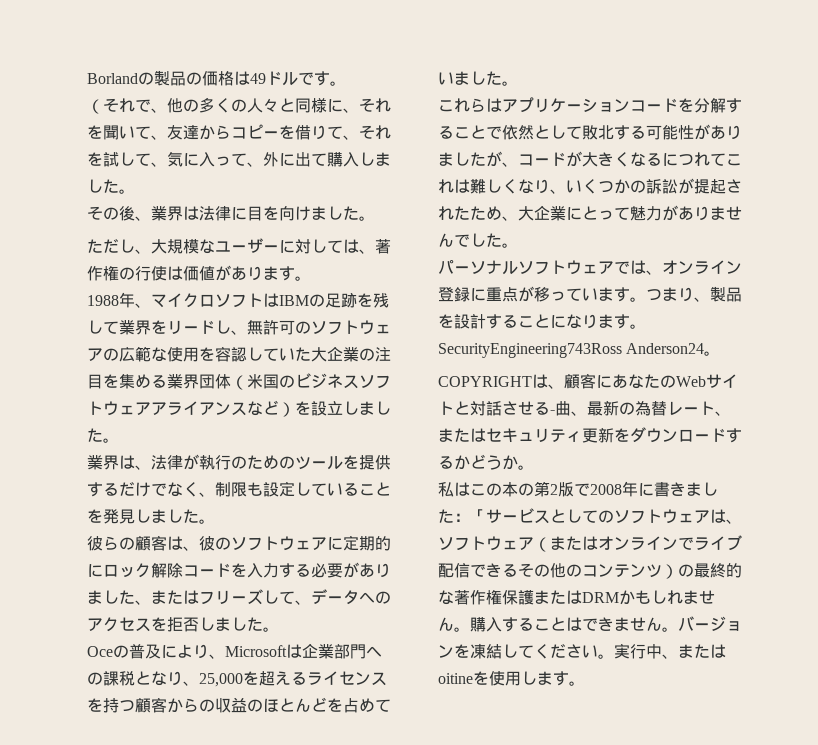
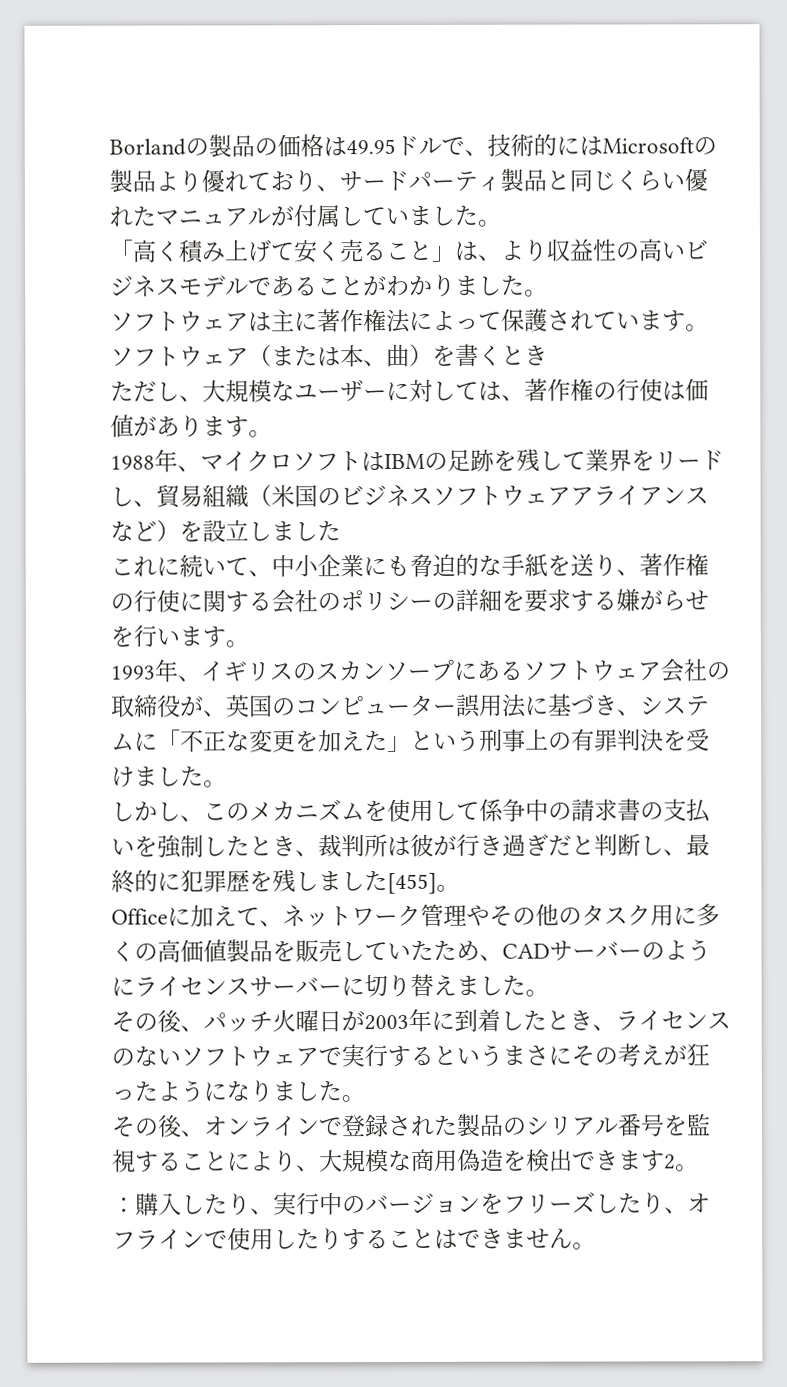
- Borlandの製品の価格は49ドルです。
- （それで、他の多くの人々と同様に、それを聞いて、友達からコピーを借りて、それを試して、気に入って、外に出て購入しました。
- その後、業界は法律に目を向けました。
+ Borlandの製品の価格は49.95ドルで、技術的にはMicrosoftの製品より優れており、サードパーティ製品と同じくらい優れたマニュアルが付属していました。
+ 「高く積み上げて安く売ること」は、より収益性の高いビジネスモデルであることがわかりました。
+ ソフトウェアは主に著作権法によって保護されています。ソフトウェア（または本、曲）を書くとき
- 1988年、マイクロソフトはIBMの足跡を残して業界をリードし、無許可のソフトウェアの広範な使用を容認していた大企業の注目を集める業界団体（米国のビジネスソフトウェアアライアンスなど）を設立しました。
- 業界は、法律が執行のためのツールを提供するだけでなく、制限も設定していることを発見しました。
- 彼らの顧客は、彼のソフトウェアに定期的にロック解除コードを入力する必要がありました、またはフリーズして、データへのアクセスを拒否しました。
- Oceの普及により、Microsoftは企業部門への課税となり、25,000を超えるライセンスを持つ顧客からの収益のほとんどを占めていました。
- これらはアプリケーションコードを分解することで依然として敗北する可能性がありましたが、コードが大きくなるにつれてこれは難しくなり、いくつかの訴訟が提起されたため、大企業にとって魅力がありませんでした。
- パーソナルソフトウェアでは、オンライン登録に重点が移っています。つまり、製品を設計することになります。SecurityEngineering743Ross Anderson24。
- COPYRIGHTは、顧客にあなたのWebサイトと対話させる-曲、最新の為替レート、またはセキュリティ更新をダウンロードするかどうか。
- 私はこの本の第2版で2008年に書きました：「サービスとしてのソフトウェアは、ソフトウェア（またはオンラインでライブ配信できるその他のコンテンツ）の最終的な著作権保護またはDRMかもしれません。購入することはできません。バージョンを凍結してください。実行中、またはoitineを使用します。
+ 1988年、マイクロソフトはIBMの足跡を残して業界をリードし、貿易組織（米国のビジネスソフトウェアアライアンスなど）を設立しました
+ これに続いて、中小企業にも脅迫的な手紙を送り、著作権の行使に関する会社のポリシーの詳細を要求する嫌がらせを行います。
+ 1993年、イギリスのスカンソープにあるソフトウェア会社の取締役が、英国のコンピューター誤用法に基づき、システムに「不正な変更を加えた」という刑事上の有罪判決を受けました。
+ しかし、このメカニズムを使用して係争中の請求書の支払いを強制したとき、裁判所は彼が行き過ぎだと判断し、最終的に犯罪歴を残しました[455]。
+ Officeに加えて、ネットワーク管理やその他のタスク用に多くの高価値製品を販売していたため、CADサーバーのようにライセンスサーバーに切り替えました。
+ その後、パッチ火曜日が2003年に到着したとき、ライセンスのないソフトウェアで実行するというまさにその考えが狂ったようになりました。
+ その後、オンラインで登録された製品のシリアル番号を監視することにより、大規模な商用偽造を検出できます2。
+ ：購入したり、実行中のバージョンをフリーズしたり、オフラインで使用したりすることはできません。

